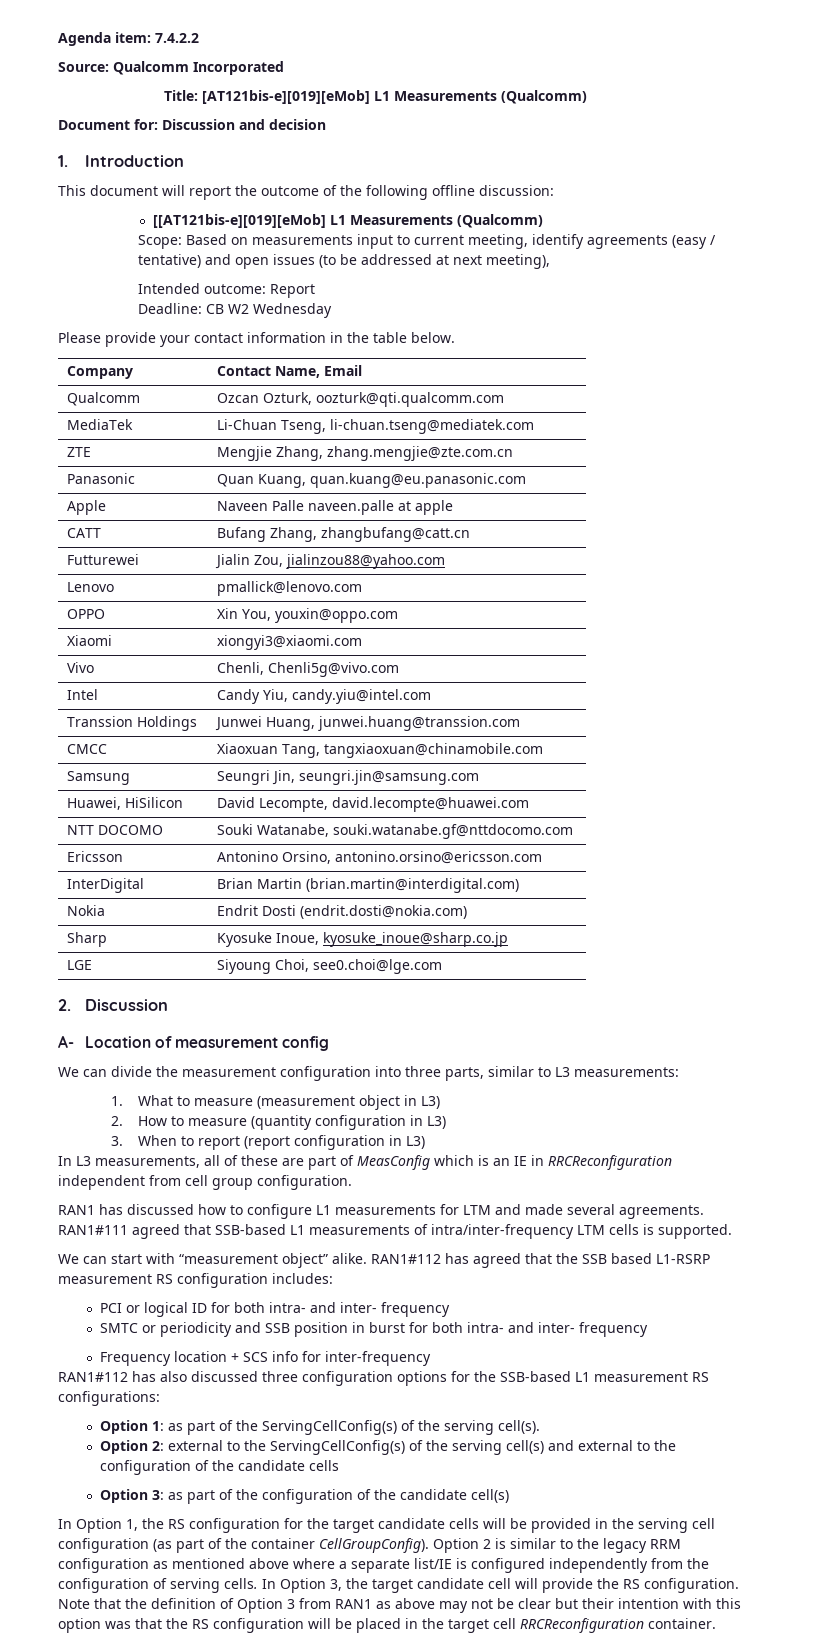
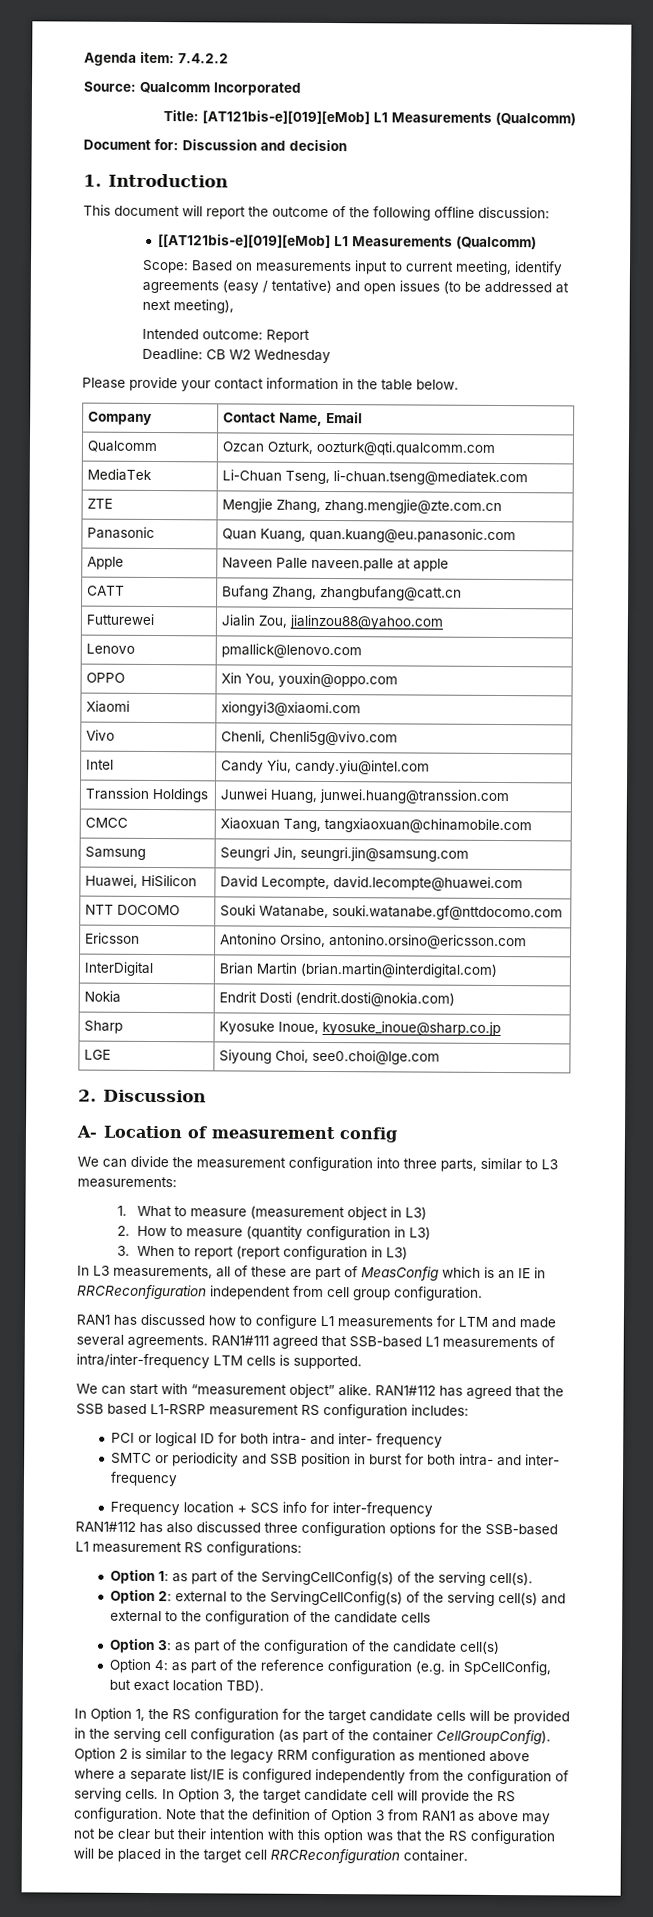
+ Option 4: as part of the reference configuration (e.g. in SpCellConfig, but exact location TBD).

